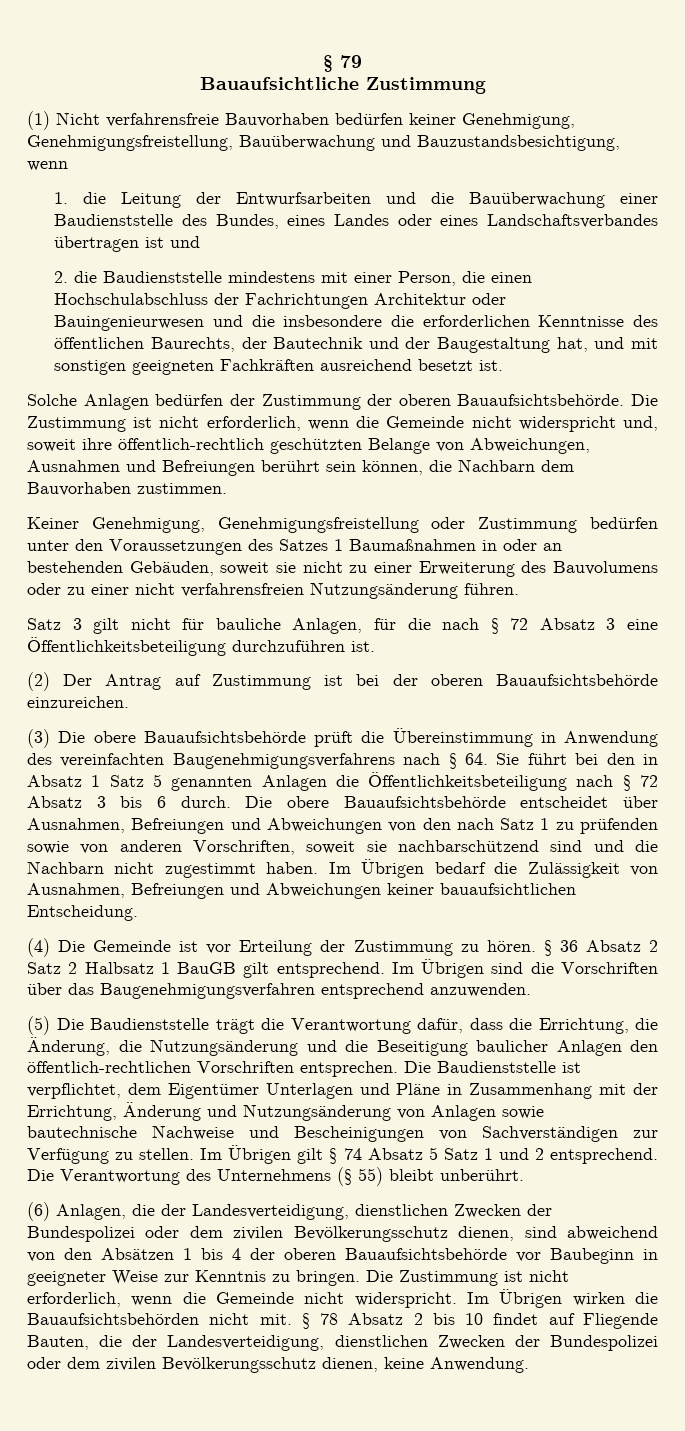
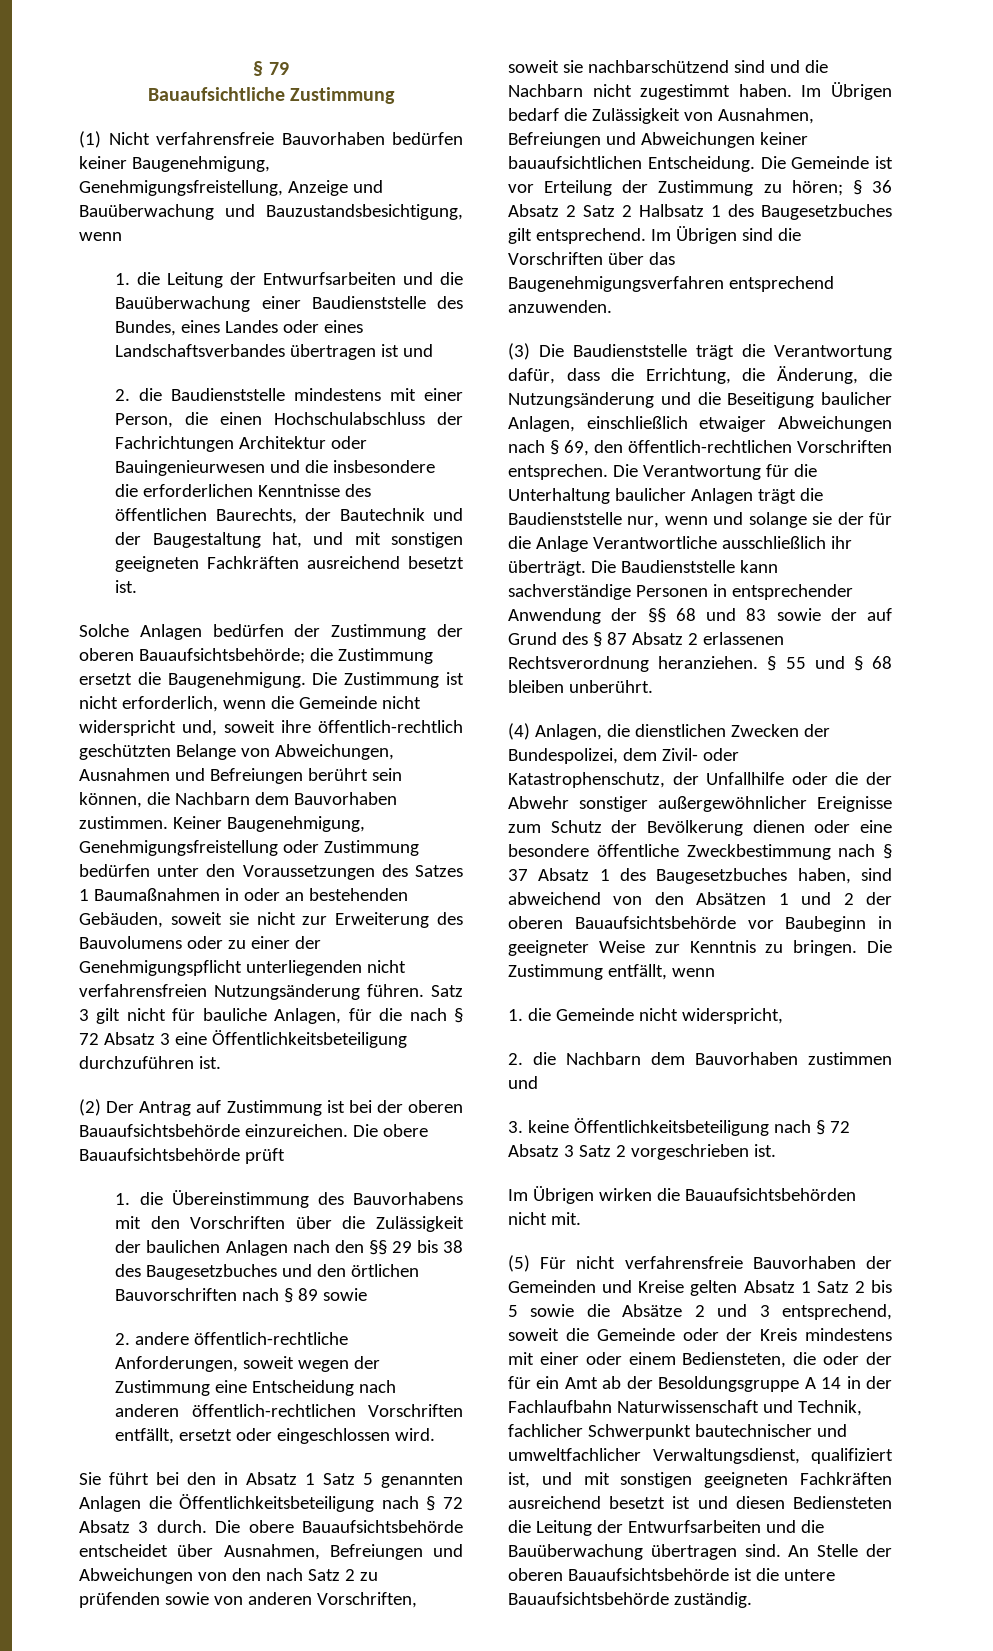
- (1) Nicht verfahrensfreie Bauvorhaben bedürfen keiner Genehmigung, Genehmigungsfreistellung, Bauüberwachung und Bauzustandsbesichtigung, wenn
+ (1) Nicht verfahrensfreie Bauvorhaben bedürfen keiner Baugenehmigung, Genehmigungsfreistellung, Anzeige und Bauüberwachung und Bauzustandsbesichtigung, wenn
- Solche Anlagen bedürfen der Zustimmung der oberen Bauaufsichtsbehörde.
+ Solche Anlagen bedürfen der Zustimmung der oberen Bauaufsichtsbehörde; die Zustimmung ersetzt die Baugenehmigung.
- Die Zustimmung ist nicht erforderlich, wenn die Gemeinde nicht widerspricht und, soweit ihre öffentlich-rechtlich geschützten Belange von Abweichungen, Ausnahmen und Befreiungen berührt sein können, die Nachbarn dem Bauvorhaben zustimmen.
- Keiner Genehmigung, Genehmigungsfreistellung oder Zustimmung bedürfen unter den Voraussetzungen des Satzes 1 Baumaßnahmen in oder an bestehenden Gebäuden, soweit sie nicht zu einer Erweiterung des Bauvolumens oder zu einer nicht verfahrensfreien Nutzungsänderung führen.
- Satz 3 gilt nicht für bauliche Anlagen, für die nach § 72 Absatz 3 eine Öffentlichkeitsbeteiligung durchzuführen ist.
+ Die Zustimmung ist nicht erforderlich, wenn die Gemeinde nicht widerspricht und, soweit ihre öffentlich-rechtlich geschützten Belange von Abweichungen, Ausnahmen und Befreiungen berührt sein können, die Nachbarn dem Bauvorhaben zustimmen. Keiner Baugenehmigung, Genehmigungsfreistellung oder Zustimmung bedürfen unter den Voraussetzungen des Satzes 1 Baumaßnahmen in oder an bestehenden Gebäuden, soweit sie nicht zur Erweiterung des Bauvolumens oder zu einer der Genehmigungspflicht unterliegenden nicht verfahrensfreien Nutzungsänderung führen. Satz 3 gilt nicht für bauliche Anlagen, für die nach § 72 Absatz 3 eine Öffentlichkeitsbeteiligung durchzuführen ist.
- (2) Der Antrag auf Zustimmung ist bei der oberen Bauaufsichtsbehörde einzureichen.
- (3) Die obere Bauaufsichtsbehörde prüft die Übereinstimmung in Anwendung des vereinfachten Baugenehmigungsverfahrens nach § 64. Sie führt bei den in Absatz 1 Satz 5 genannten Anlagen die Öffentlichkeitsbeteiligung nach § 72 Absatz 3 bis 6 durch.
+ (2) Der Antrag auf Zustimmung ist bei der oberen Bauaufsichtsbehörde einzureichen. Die obere Bauaufsichtsbehörde prüft
+ 1. die Übereinstimmung des Bauvorhabens mit den Vorschriften über die Zulässigkeit der baulichen Anlagen nach den §§ 29 bis 38 des Baugesetzbuches und den örtlichen Bauvorschriften nach § 89 sowie
+ 2. andere öffentlich-rechtliche Anforderungen, soweit wegen der Zustimmung eine Entscheidung nach anderen öffentlich-rechtlichen Vorschriften entfällt, ersetzt oder eingeschlossen wird.
+ Sie führt bei den in Absatz 1 Satz 5 genannten Anlagen die Öffentlichkeitsbeteiligung nach § 72 Absatz 3 durch.
- Die obere Bauaufsichtsbehörde entscheidet über Ausnahmen, Befreiungen und Abweichungen von den nach Satz 1 zu prüfenden sowie von anderen Vorschriften, soweit sie nachbarschützend sind und die Nachbarn nicht zugestimmt haben.
+ Die obere Bauaufsichtsbehörde entscheidet über Ausnahmen, Befreiungen und Abweichungen von den nach Satz 2 zu prüfenden sowie von anderen Vorschriften, soweit sie nachbarschützend sind und die Nachbarn nicht zugestimmt haben.
- Im Übrigen bedarf die Zulässigkeit von Ausnahmen, Befreiungen und Abweichungen keiner bauaufsichtlichen Entscheidung.
- (4) Die Gemeinde ist vor Erteilung der Zustimmung zu hören. § 36 Absatz 2 Satz 2 Halbsatz 1 BauGB gilt entsprechend.
+ Im Übrigen bedarf die Zulässigkeit von Ausnahmen, Befreiungen und Abweichungen keiner bauaufsichtlichen Entscheidung. Die Gemeinde ist vor Erteilung der Zustimmung zu hören; § 36 Absatz 2 Satz 2 Halbsatz 1 des Baugesetzbuches gilt entsprechend.
- (5) Die Baudienststelle trägt die Verantwortung dafür, dass die Errichtung, die Änderung, die Nutzungsänderung und die Beseitigung baulicher Anlagen den öffentlich-rechtlichen Vorschriften entsprechen.
+ (3) Die Baudienststelle trägt die Verantwortung dafür, dass die Errichtung, die Änderung, die Nutzungsänderung und die Beseitigung baulicher Anlagen, einschließlich etwaiger Abweichungen nach § 69, den öffentlich-rechtlichen Vorschriften entsprechen.
- Die Baudienststelle ist verpflichtet, dem Eigentümer Unterlagen und Pläne in Zusammenhang mit der Errichtung, Änderung und Nutzungsänderung von Anlagen sowie bautechnische Nachweise und Bescheinigungen von Sachverständigen zur Verfügung zu stellen. Im Übrigen gilt § 74 Absatz 5 Satz 1 und 2 entsprechend. Die Verantwortung des Unternehmens (§ 55) bleibt unberührt.
+ Die Verantwortung für die Unterhaltung baulicher Anlagen trägt die Baudienststelle nur, wenn und solange sie der für die Anlage Verantwortliche ausschließlich ihr überträgt. Die Baudienststelle kann sachverständige Personen in entsprechender Anwendung der §§ 68 und 83 sowie der auf Grund des § 87 Absatz 2 erlassenen Rechtsverordnung heranziehen. § 55 und § 68 bleiben unberührt.
- (6) Anlagen, die der Landesverteidigung, dienstlichen Zwecken der Bundespolizei oder dem zivilen Bevölkerungsschutz dienen, sind abweichend von den Absätzen 1 bis 4 der oberen Bauaufsichtsbehörde vor Baubeginn in geeigneter Weise zur Kenntnis zu bringen.
+ (4) Anlagen, die dienstlichen Zwecken der Bundespolizei, dem Zivil- oder Katastrophenschutz, der Unfallhilfe oder die der Abwehr sonstiger außergewöhnlicher Ereignisse zum Schutz der Bevölkerung dienen oder eine besondere öffentliche Zweckbestimmung nach § 37 Absatz 1 des Baugesetzbuches haben, sind abweichend von den Absätzen 1 und 2 der oberen Bauaufsichtsbehörde vor Baubeginn in geeigneter Weise zur Kenntnis zu bringen.
- Die Zustimmung ist nicht erforderlich, wenn die Gemeinde nicht widerspricht. Im Übrigen wirken die Bauaufsichtsbehörden nicht mit. § 78 Absatz 2 bis 10 findet auf Fliegende Bauten, die der Landesverteidigung, dienstlichen Zwecken der Bundespolizei oder dem zivilen Bevölkerungsschutz dienen, keine Anwendung.
+ Die Zustimmung entfällt, wenn
+ 1. die Gemeinde nicht widerspricht,
+ 2. die Nachbarn dem Bauvorhaben zustimmen und
+ 3. keine Öffentlichkeitsbeteiligung nach § 72 Absatz 3 Satz 2 vorgeschrieben ist.
+ Im Übrigen wirken die Bauaufsichtsbehörden nicht mit.
+ (5) Für nicht verfahrensfreie Bauvorhaben der Gemeinden und Kreise gelten Absatz 1 Satz 2 bis 5 sowie die Absätze 2 und 3 entsprechend, soweit die Gemeinde oder der Kreis mindestens mit einer oder einem Bediensteten, die oder der für ein Amt ab der Besoldungsgruppe A 14 in der Fachlaufbahn Naturwissenschaft und Technik, fachlicher Schwerpunkt bautechnischer und umweltfachlicher Verwaltungsdienst, qualifiziert ist, und mit sonstigen geeigneten Fachkräften ausreichend besetzt ist und diesen Bediensteten die Leitung der Entwurfsarbeiten und die Bauüberwachung übertragen sind. An Stelle der oberen Bauaufsichtsbehörde ist die untere Bauaufsichtsbehörde zuständig.

